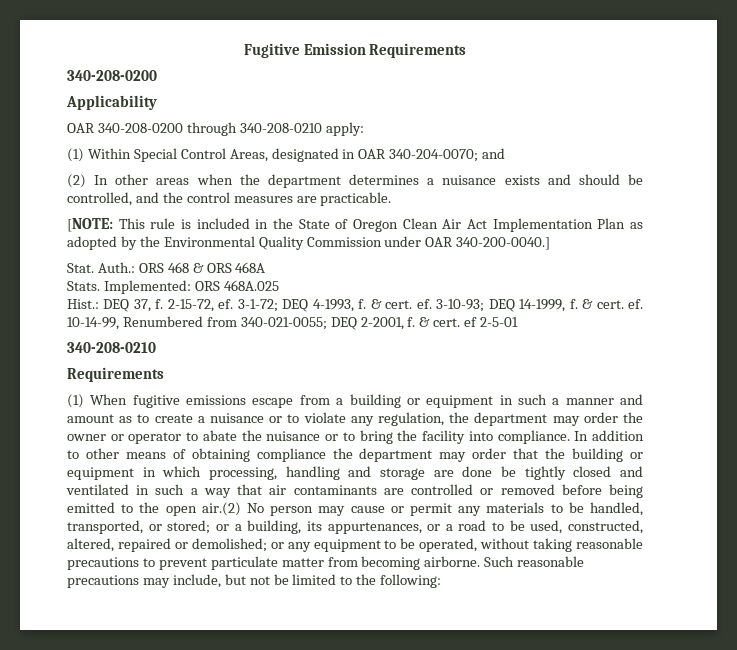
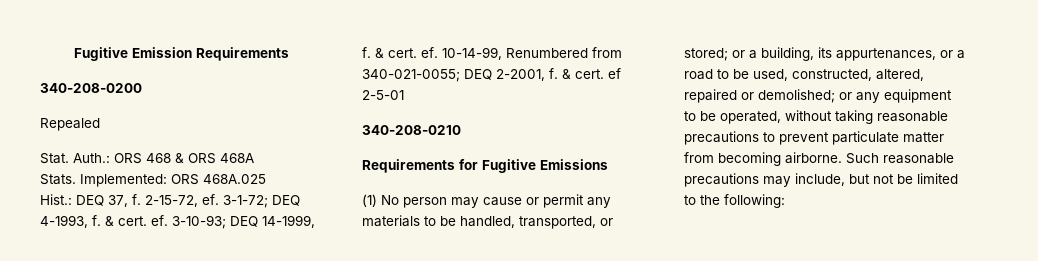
- Applicability
- OAR 340-208-0200 through 340-208-0210 apply:
- (1) Within Special Control Areas, designated in OAR 340-204-0070; and
- (2) In other areas when the department determines a nuisance exists and should be controlled, and the control measures are practicable.
- [NOTE: This rule is included in the State of Oregon Clean Air Act Implementation Plan as adopted by the Environmental Quality Commission under OAR 340-200-0040.]
+ Repealed
  & cert. ef 2-5-01
  340-208-0210
- Requirements
- (1) When fugitive emissions escape from a building or equipment in such a manner and amount as to create a nuisance or to violate any regulation, the department may order the owner or operator to abate the nuisance or to bring the facility into compliance. In addition to other means of obtaining compliance the department may order that the building or equipment in which processing, handling and storage are done be tightly closed and ventilated in such a way that air contaminants are controlled or removed before being emitted to the open air.(2) No person may cause or permit any materials to be handled, transported, or stored; or a building, its appurtenances, or a road to be used, constructed, altered, repaired or demolished; or any equipment to be operated, without taking reasonable precautions to prevent particulate matter from becoming airborne.
+ Requirements for Fugitive Emissions
+ (1) No person may cause or permit any materials to be handled, transported, or stored; or a building, its appurtenances, or a road to be used, constructed, altered, repaired or demolished; or any equipment to be operated, without taking reasonable precautions to prevent particulate matter from becoming airborne.

